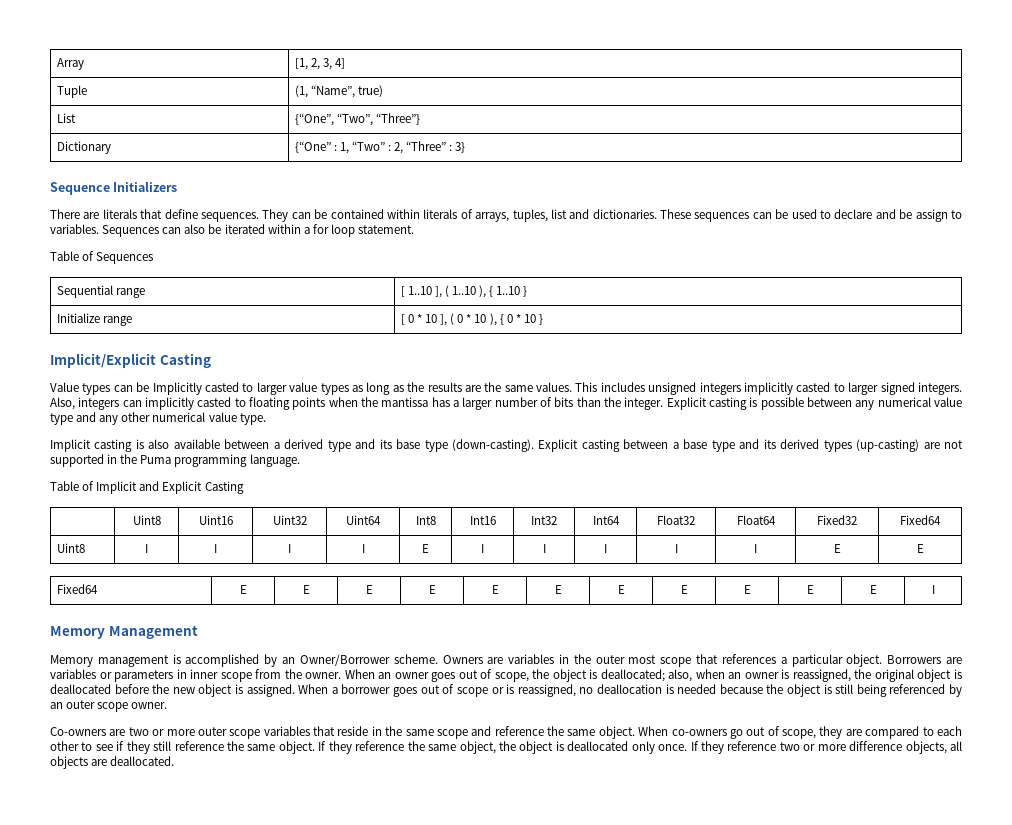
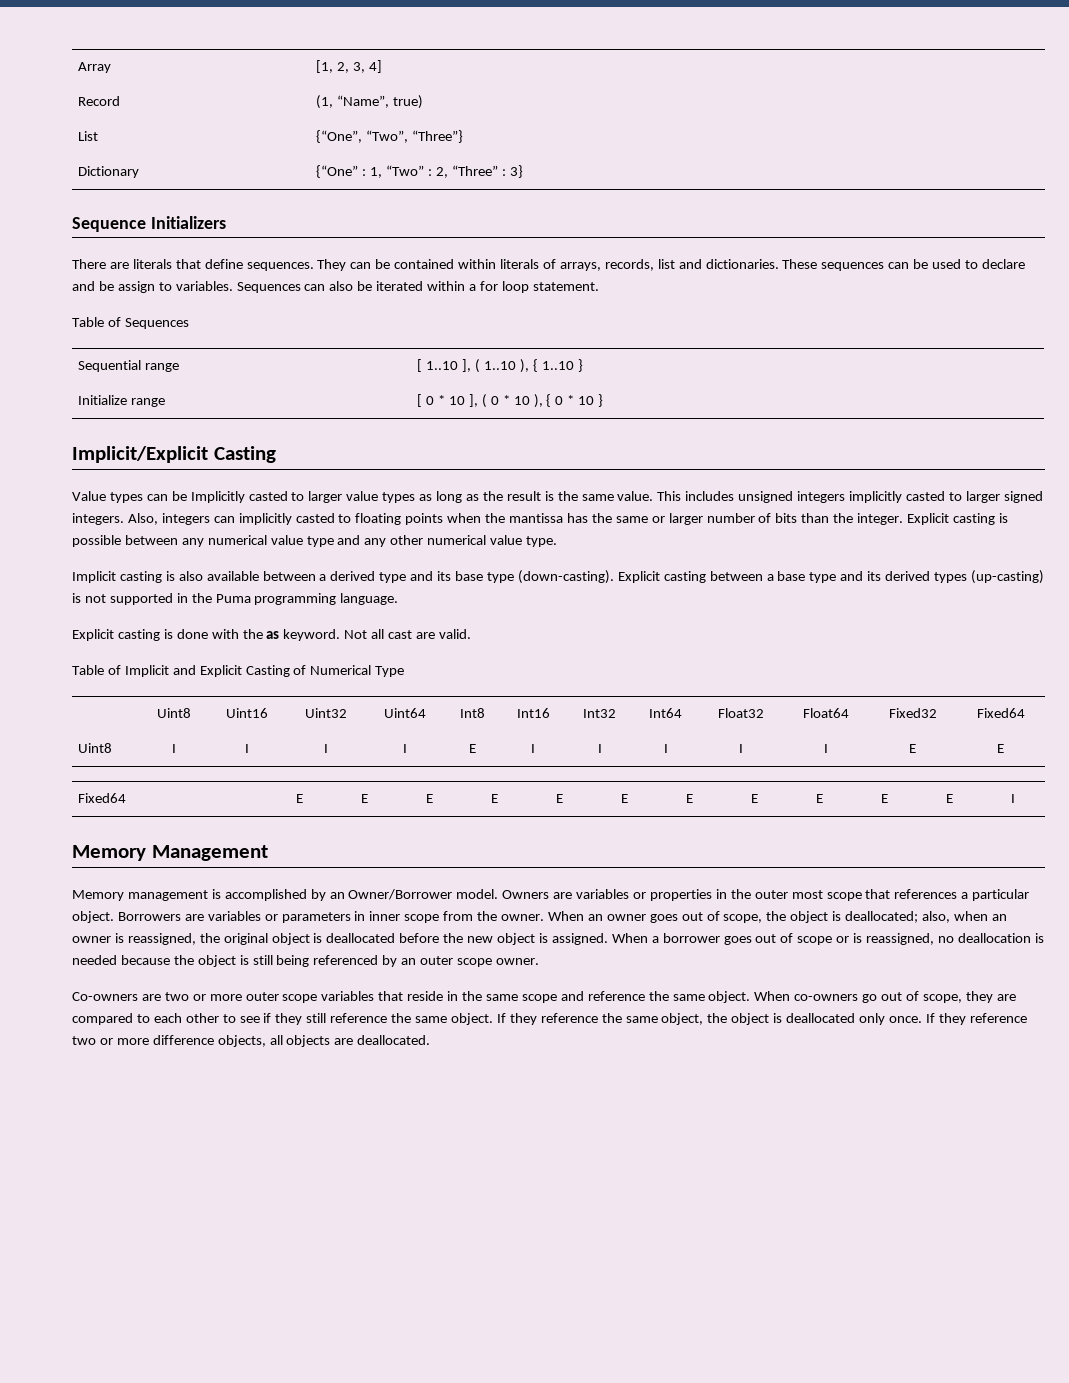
- Tuple | (1, “Name”, true)
+ Record | (1, “Name”, true)
- They can be contained within literals of arrays, tuples, list and dictionaries.
+ They can be contained within literals of arrays, records, list and dictionaries.
- Value types can be Implicitly casted to larger value types as long as the results are the same values.
+ Value types can be Implicitly casted to larger value types as long as the result is the same value.
- Also, integers can implicitly casted to floating points when the mantissa has a larger number of bits than the integer.
+ Also, integers can implicitly casted to floating points when the mantissa has the same or larger number of bits than the integer.
- Explicit casting between a base type and its derived types (up-casting) are not supported in the Puma programming language.
+ Explicit casting between a base type and its derived types (up-casting) is not supported in the Puma programming language.
+ Explicit casting is done with the as keyword. Not all cast are valid.
- Table of Implicit and Explicit Casting
+ Table of Implicit and Explicit Casting of Numerical Type
- Memory management is accomplished by an Owner/Borrower scheme.
+ Memory management is accomplished by an Owner/Borrower model.
- Owners are variables in the outer most scope that references a particular object.
+ Owners are variables or properties in the outer most scope that references a particular object.

